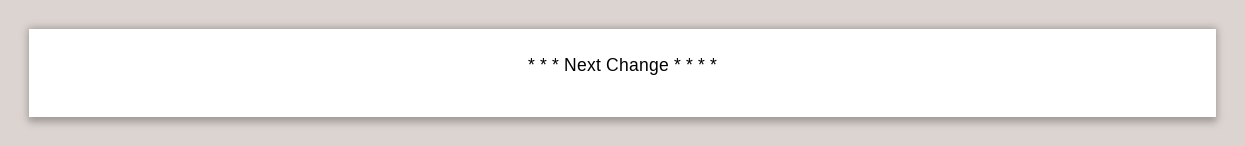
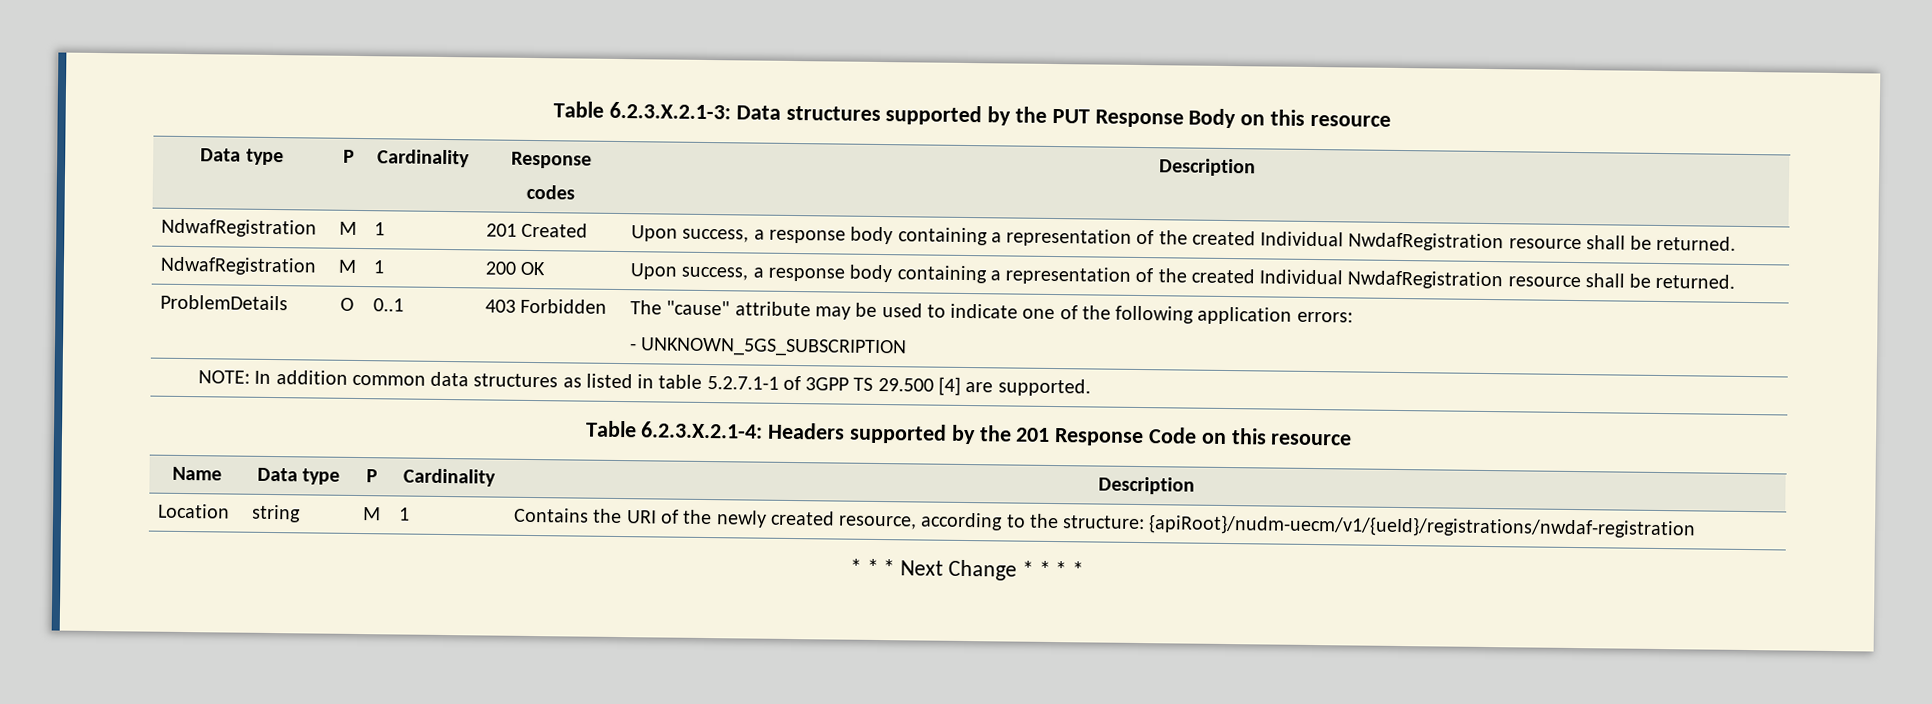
+ Table 6.2.3.X.2.1-3: Data structures supported by the PUT Response Body on this resource
+ Data type | P | Cardinality | Response
+ codes | Description
+ NdwafRegistration | M | 1 | 201 Created | Upon success, a response body containing a representation of the created Individual NwdafRegistration resource shall be returned.
+ NdwafRegistration | M | 1 | 200 OK | Upon success, a response body containing a representation of the created Individual NwdafRegistration resource shall be returned.
+ ProblemDetails | O | 0..1 | 403 Forbidden | The "cause" attribute may be used to indicate one of the following application errors:
+ - UNKNOWN_5GS_SUBSCRIPTION
+ NOTE: In addition common data structures as listed in table 5.2.7.1-1 of 3GPP TS 29.500 [4] are supported.
+ Table 6.2.3.X.2.1-4: Headers supported by the 201 Response Code on this resource
+ Name | Data type | P | Cardinality | Description
+ Location | string | M | 1 | Contains the URI of the newly created resource, according to the structure: {apiRoot}/nudm-uecm/v1/{ueId}/registrations/nwdaf-registration

